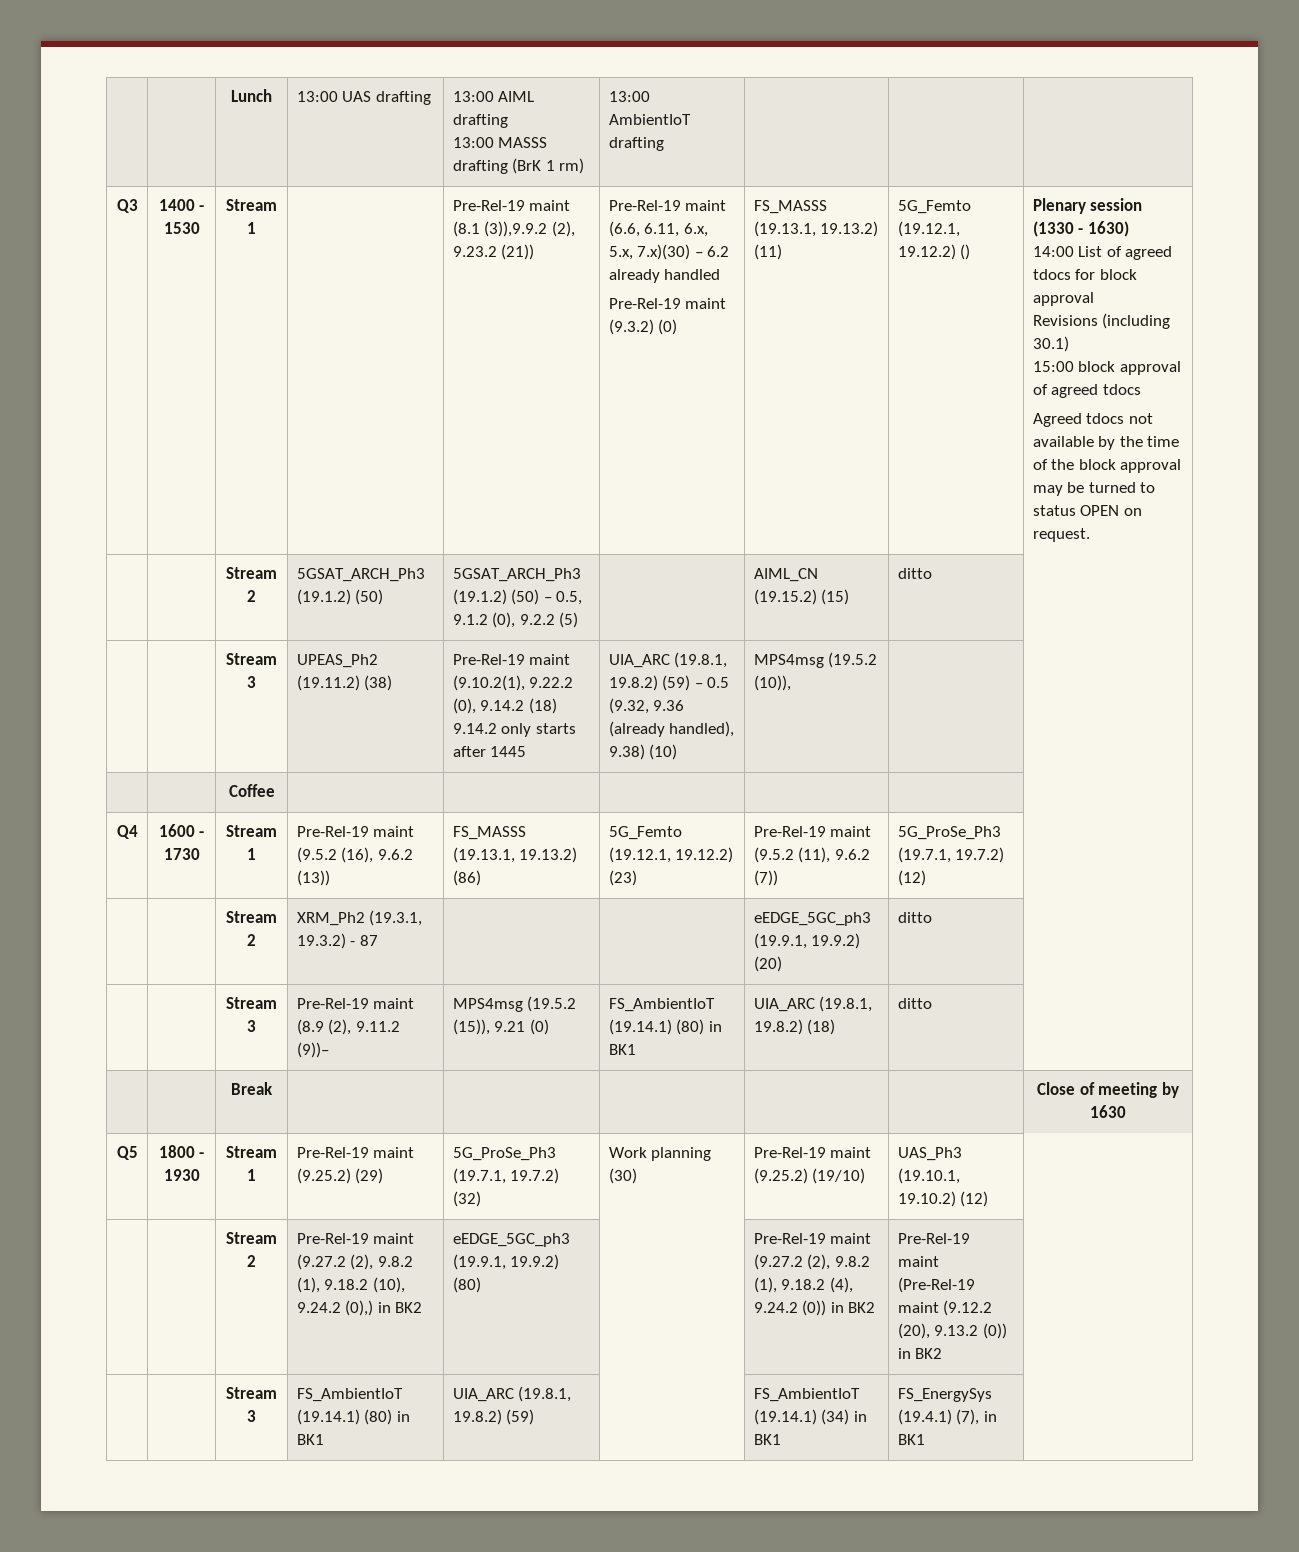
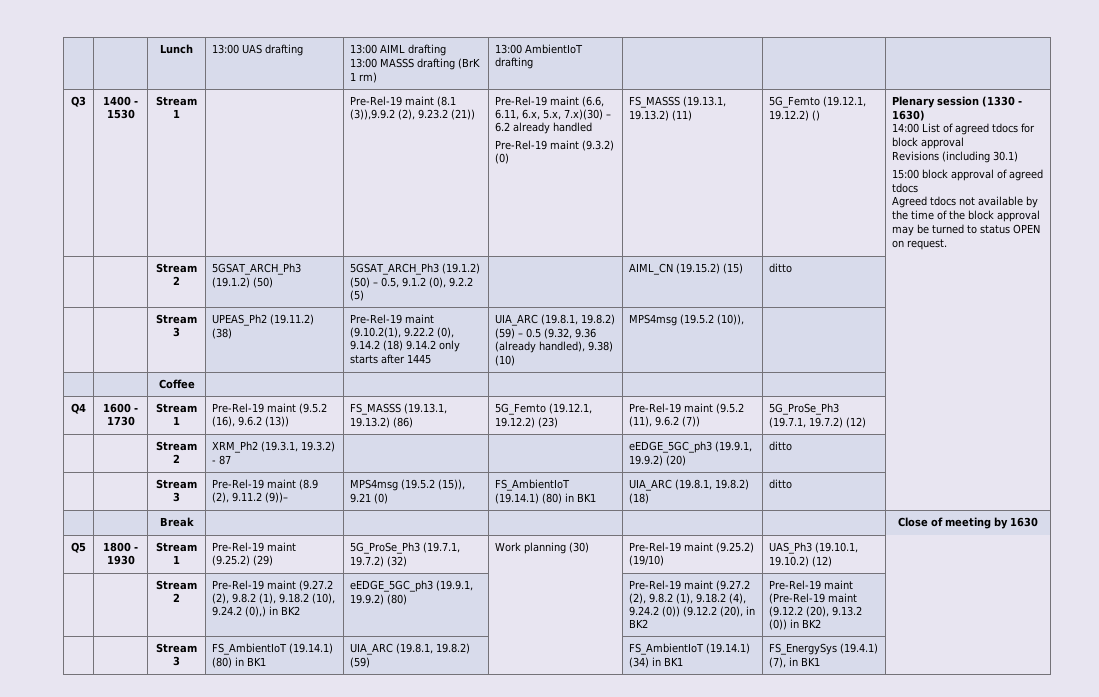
- Pre-Rel-19 maint (9.27.2 (2), 9.8.2 (1), 9.18.2 (4), 9.24.2 (0)) in BK2
+ Pre-Rel-19 maint (9.27.2 (2), 9.8.2 (1), 9.18.2 (4), 9.24.2 (0)) (9.12.2 (20), in BK2

